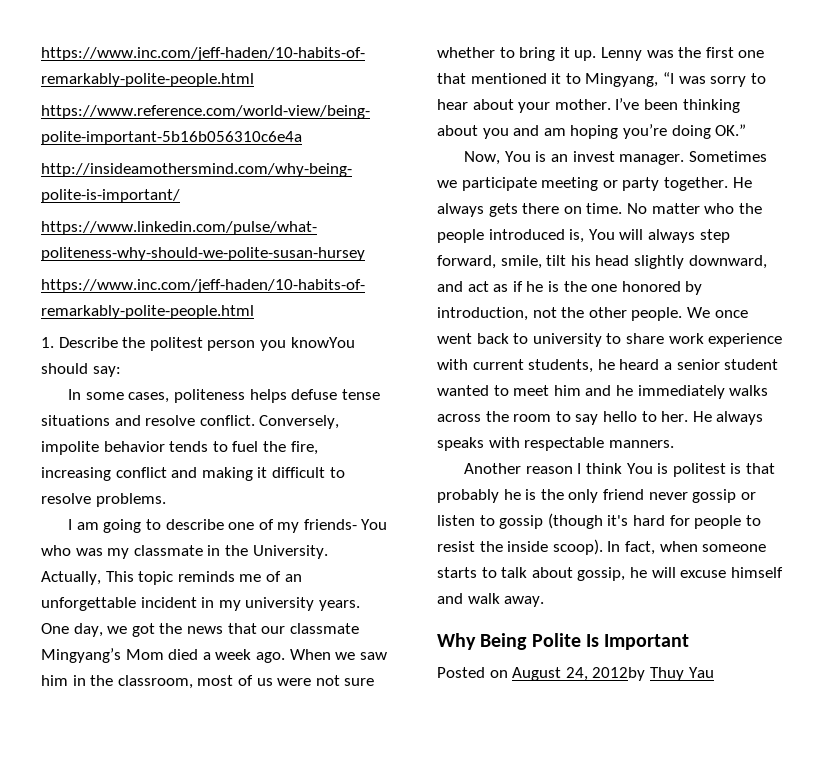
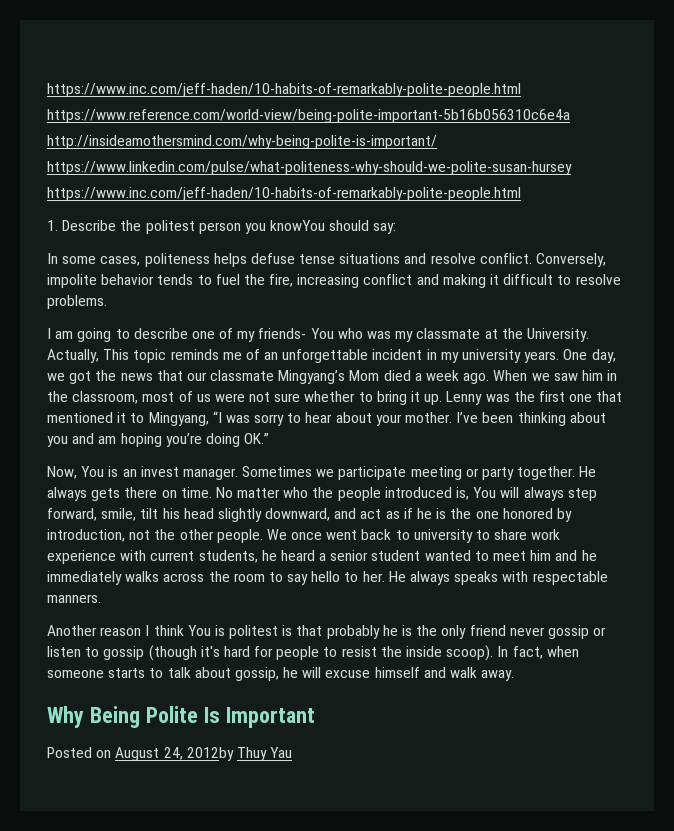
- I am going to describe one of my friends- You who was my classmate in the University.
+ I am going to describe one of my friends- You who was my classmate at the University.

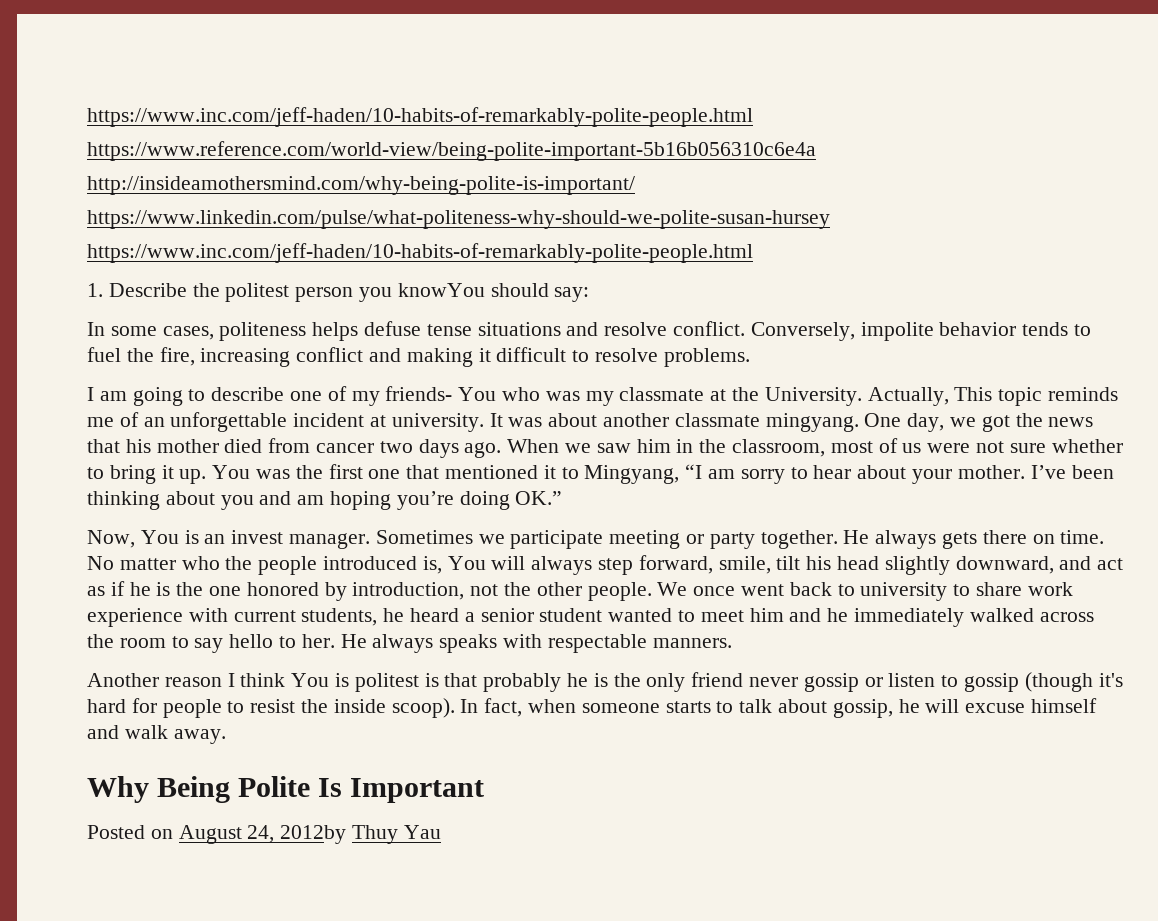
- Actually, This topic reminds me of an unforgettable incident in my university years.
+ Actually, This topic reminds me of an unforgettable incident at university. It was about another classmate mingyang.
- One day, we got the news that our classmate Mingyang’s Mom died a week ago.
+ One day, we got the news that his mother died from cancer two days ago.
- Lenny was the first one that mentioned it to Mingyang, “I was sorry to hear about your mother.
+ You was the first one that mentioned it to Mingyang, “I am sorry to hear about your mother.
- We once went back to university to share work experience with current students, he heard a senior student wanted to meet him and he immediately walks across the room to say hello to her.
+ We once went back to university to share work experience with current students, he heard a senior student wanted to meet him and he immediately walked across the room to say hello to her.

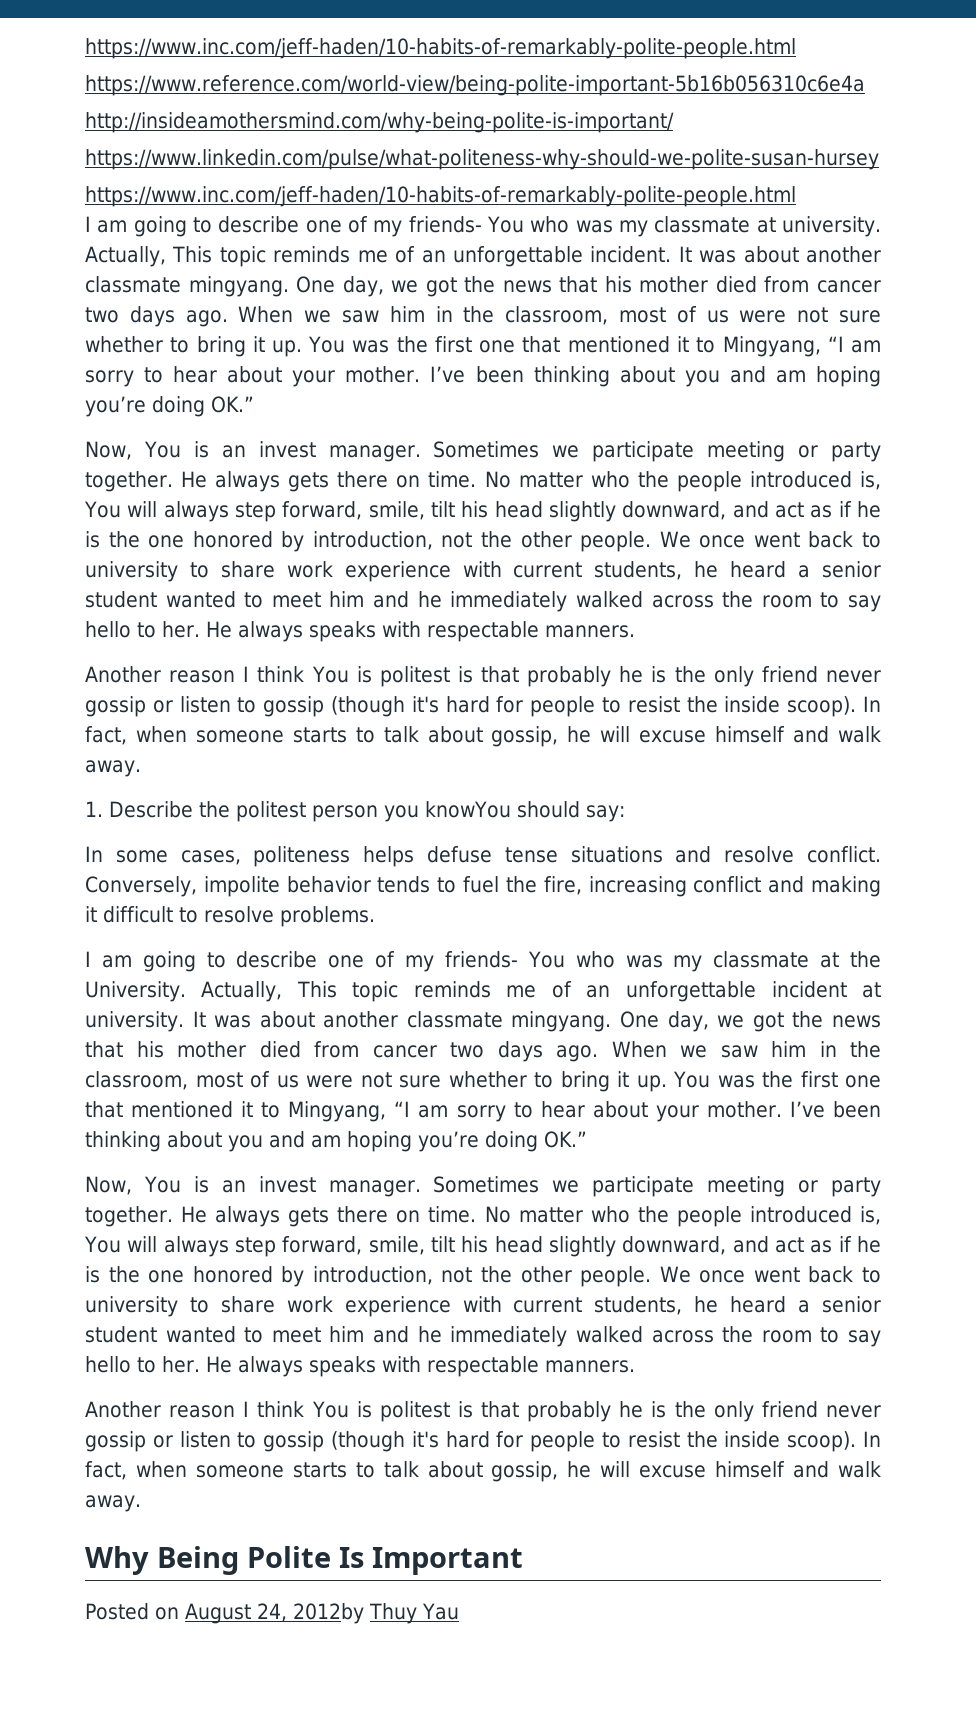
+ I am going to describe one of my friends- You who was my classmate at university. Actually, This topic reminds me of an unforgettable incident. It was about another classmate mingyang. One day, we got the news that his mother died from cancer two days ago. When we saw him in the classroom, most of us were not sure whether to bring it up. You was the first one that mentioned it to Mingyang, “I am sorry to hear about your mother. I’ve been thinking about you and am hoping you’re doing OK.”
+ Now, You is an invest manager. Sometimes we participate meeting or party together. He always gets there on time. No matter who the people introduced is, You will always step forward, smile, tilt his head slightly downward, and act as if he is the one honored by introduction, not the other people. We once went back to university to share work experience with current students, he heard a senior student wanted to meet him and he immediately walked across the room to say hello to her. He always speaks with respectable manners.
+ Another reason I think You is politest is that probably he is the only friend never gossip or listen to gossip (though it's hard for people to resist the inside scoop). In fact, when someone starts to talk about gossip, he will excuse himself and walk away.

